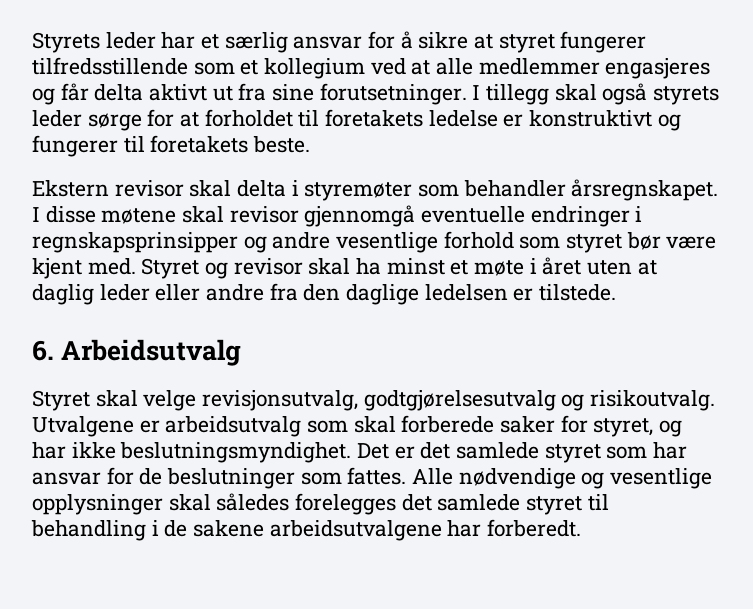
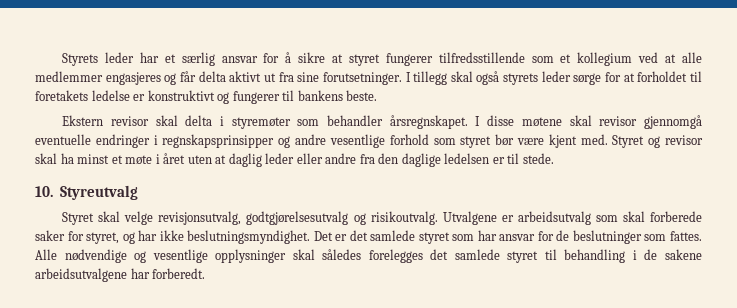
- I tillegg skal også styrets leder sørge for at forholdet til foretakets ledelse er konstruktivt og fungerer til foretakets beste.
+ I tillegg skal også styrets leder sørge for at forholdet til foretakets ledelse er konstruktivt og fungerer til bankens beste.
- Styret og revisor skal ha minst et møte i året uten at daglig leder eller andre fra den daglige ledelsen er tilstede.
- 6. Arbeidsutvalg
+ Styret og revisor skal ha minst et møte i året uten at daglig leder eller andre fra den daglige ledelsen er til stede.
+ 10. Styreutvalg

